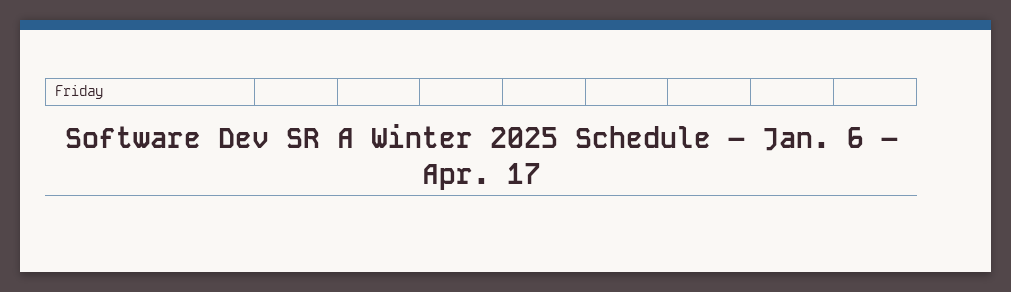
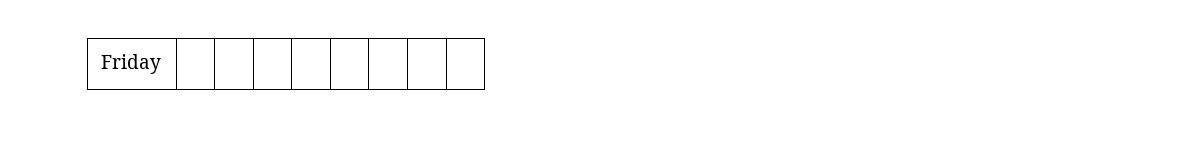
- Software Dev SR A Winter 2025 Schedule – Jan. 6 – Apr. 17

